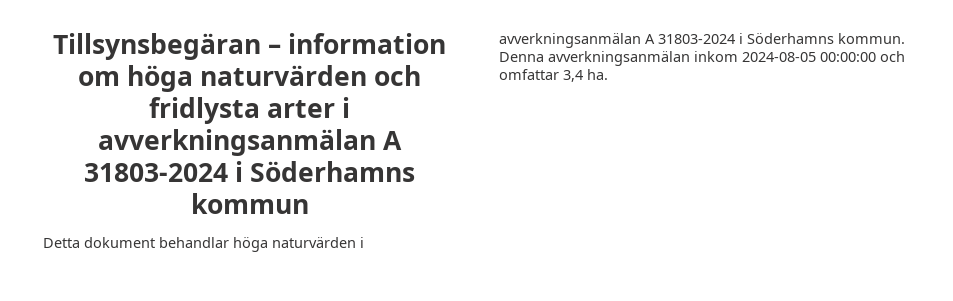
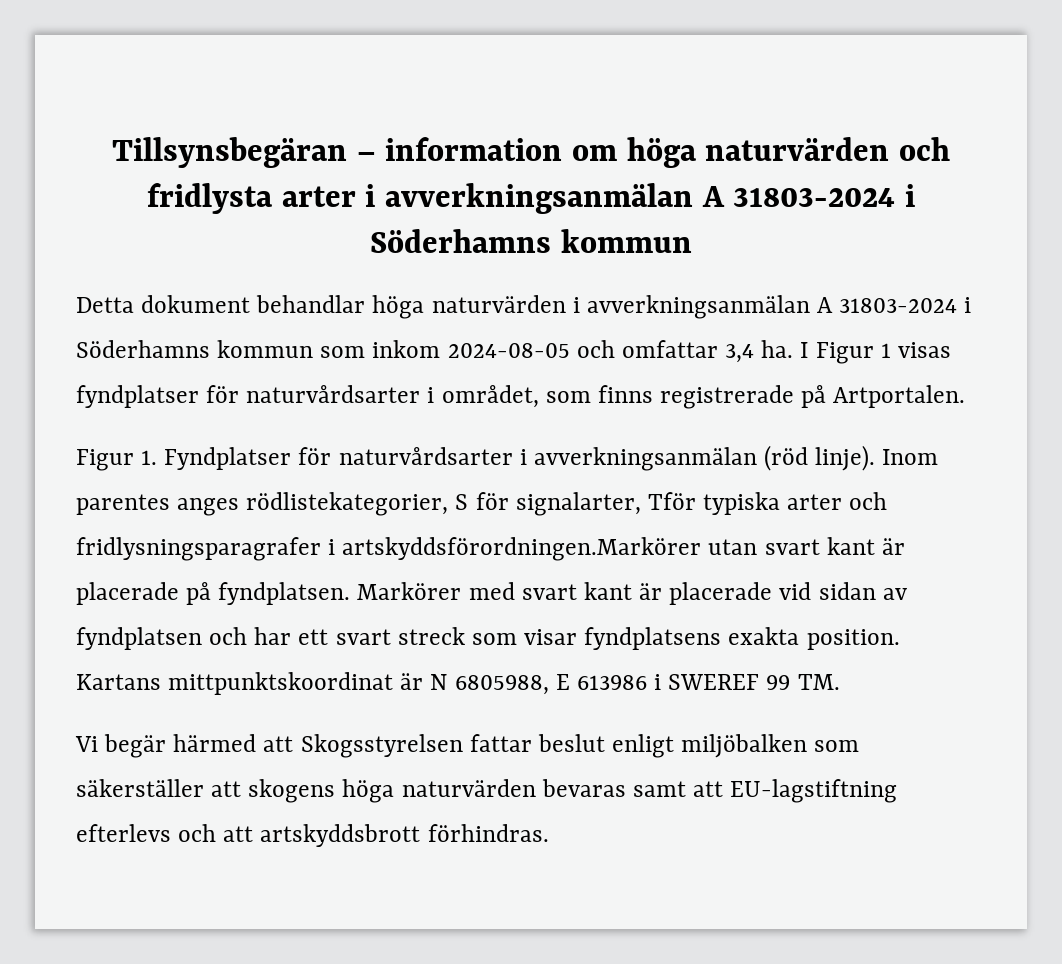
- Detta dokument behandlar höga naturvärden i avverkningsanmälan A 31803-2024 i Söderhamns kommun. Denna avverkningsanmälan inkom 2024-08-05 00:00:00 och omfattar 3,4 ha.
+ Detta dokument behandlar höga naturvärden i avverkningsanmälan A 31803-2024 i Söderhamns kommun som inkom 2024-08-05 och omfattar 3,4 ha.
+ I Figur 1 visas fyndplatser för naturvårdsarter i området, som finns registrerade på Artportalen.
+ Figur 1. Fyndplatser för naturvårdsarter i avverkningsanmälan (röd linje). Inom parentes anges rödlistekategorier, S för signalarter, Tför typiska arter och fridlysningsparagrafer i artskyddsförordningen.Markörer utan svart kant är placerade på fyndplatsen. Markörer med svart kant är placerade vid sidan av fyndplatsen och har ett svart streck som visar fyndplatsens exakta position. Kartans mittpunktskoordinat är N 6805988, E 613986 i SWEREF 99 TM.
+ Vi begär härmed att Skogsstyrelsen fattar beslut enligt miljöbalken som säkerställer att skogens höga naturvärden bevaras samt att EU-lagstiftning efterlevs och att artskyddsbrott förhindras.

